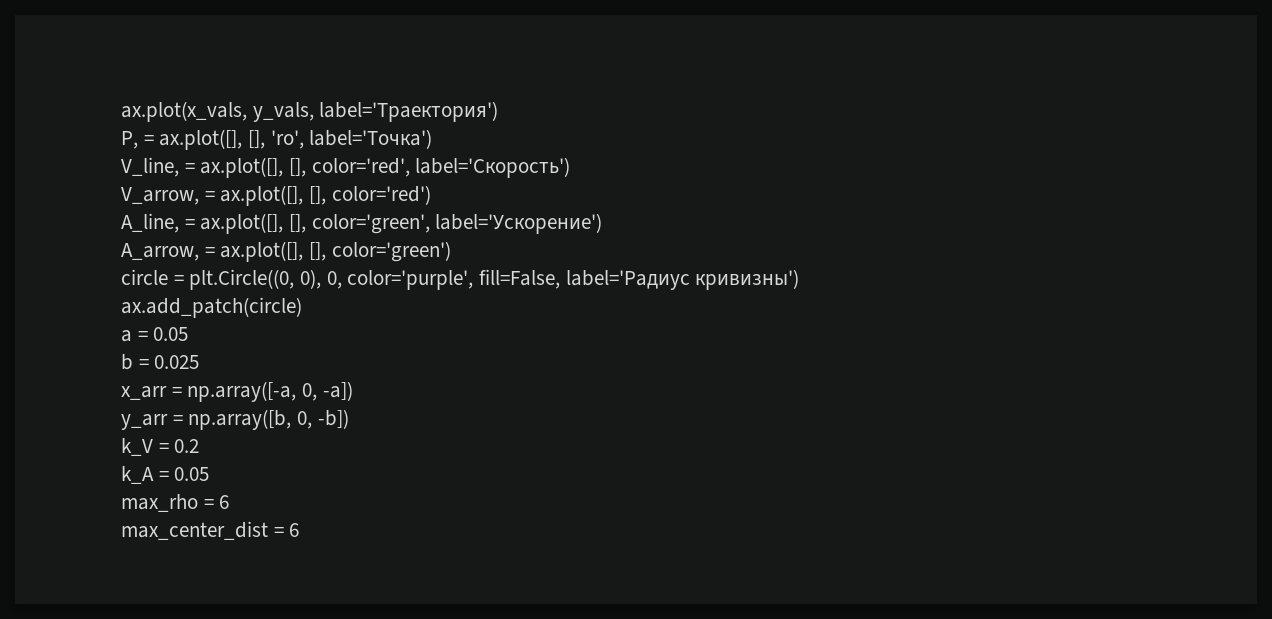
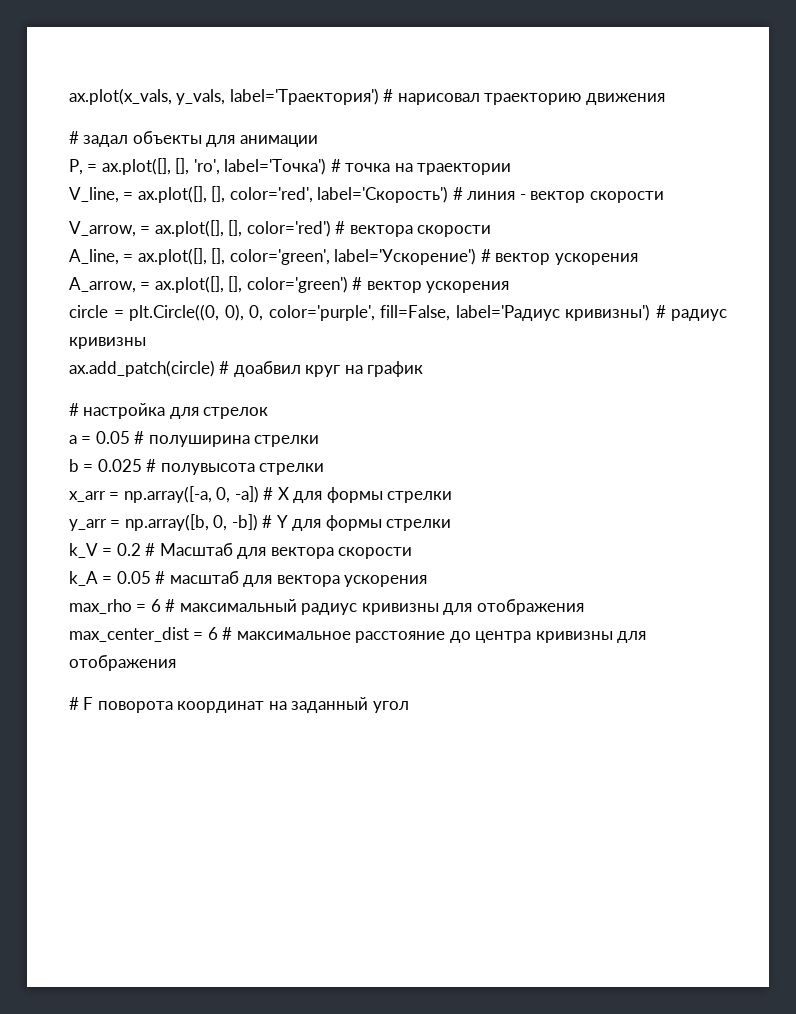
- ax.plot(x_vals, y_vals, label='Траектория')
+ ax.plot(x_vals, y_vals, label='Траектория') # нарисовал траекторию движения
+ # задал объекты для анимации
- P, = ax.plot([], [], 'ro', label='Точка')
+ P, = ax.plot([], [], 'ro', label='Точка') # точка на траектории
- V_line, = ax.plot([], [], color='red', label='Скорость')
+ V_line, = ax.plot([], [], color='red', label='Скорость') # линия - вектор скорости
- V_arrow, = ax.plot([], [], color='red')
+ V_arrow, = ax.plot([], [], color='red') # вектора скорости
- A_line, = ax.plot([], [], color='green', label='Ускорение')
+ A_line, = ax.plot([], [], color='green', label='Ускорение') # вектор ускорения
- A_arrow, = ax.plot([], [], color='green')
+ A_arrow, = ax.plot([], [], color='green') # вектор ускорения
- circle = plt.Circle((0, 0), 0, color='purple', fill=False, label='Радиус кривизны')
- ax.add_patch(circle)
+ circle = plt.Circle((0, 0), 0, color='purple', fill=False, label='Радиус кривизны') # радиус кривизны
+ ax.add_patch(circle) # доабвил круг на график
+ # настройка для стрелок
- a = 0.05
+ a = 0.05 # полуширина стрелки
- b = 0.025
+ b = 0.025 # полувысота стрелки
- x_arr = np.array([-a, 0, -a])
+ x_arr = np.array([-a, 0, -a]) # X для формы стрелки
- y_arr = np.array([b, 0, -b])
- k_V = 0.2
- k_A = 0.05
- max_rho = 6
- max_center_dist = 6
+ y_arr = np.array([b, 0, -b]) # Y для формы стрелки
+ k_V = 0.2 # Масштаб для вектора скорости
+ k_A = 0.05 # масштаб для вектора ускорения
+ max_rho = 6 # максимальный радиус кривизны для отображения
+ max_center_dist = 6 # максимальное расстояние до центра кривизны для отображения
+ # F поворота координат на заданный угол

